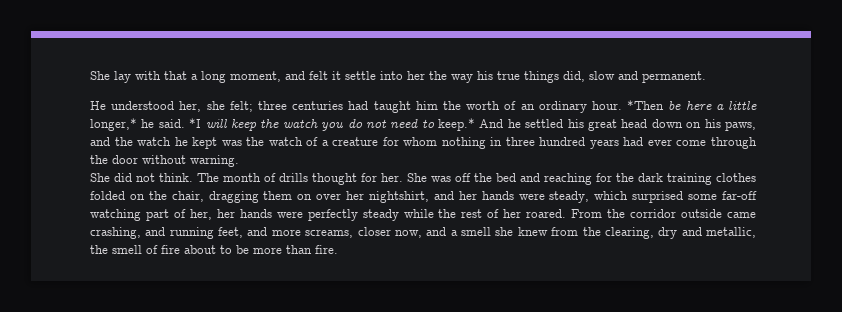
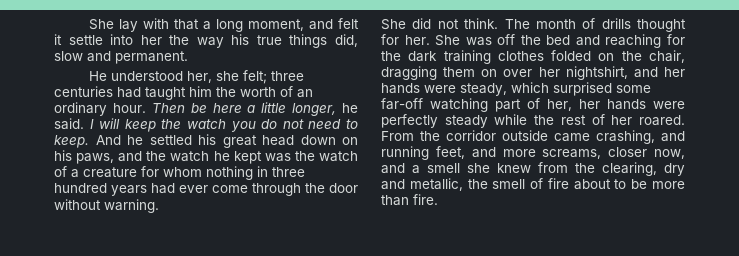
- *Then be here a little longer,* he said.
+ Then be here a little longer, he said.
- *I will keep the watch you do not need to keep.* And he settled his great head down on his paws, and the watch he kept was the watch of a creature for whom nothing in three hundred years had ever come through the door without warning.
+ I will keep the watch you do not need to keep. And he settled his great head down on his paws, and the watch he kept was the watch of a creature for whom nothing in three hundred years had ever come through the door without warning.

